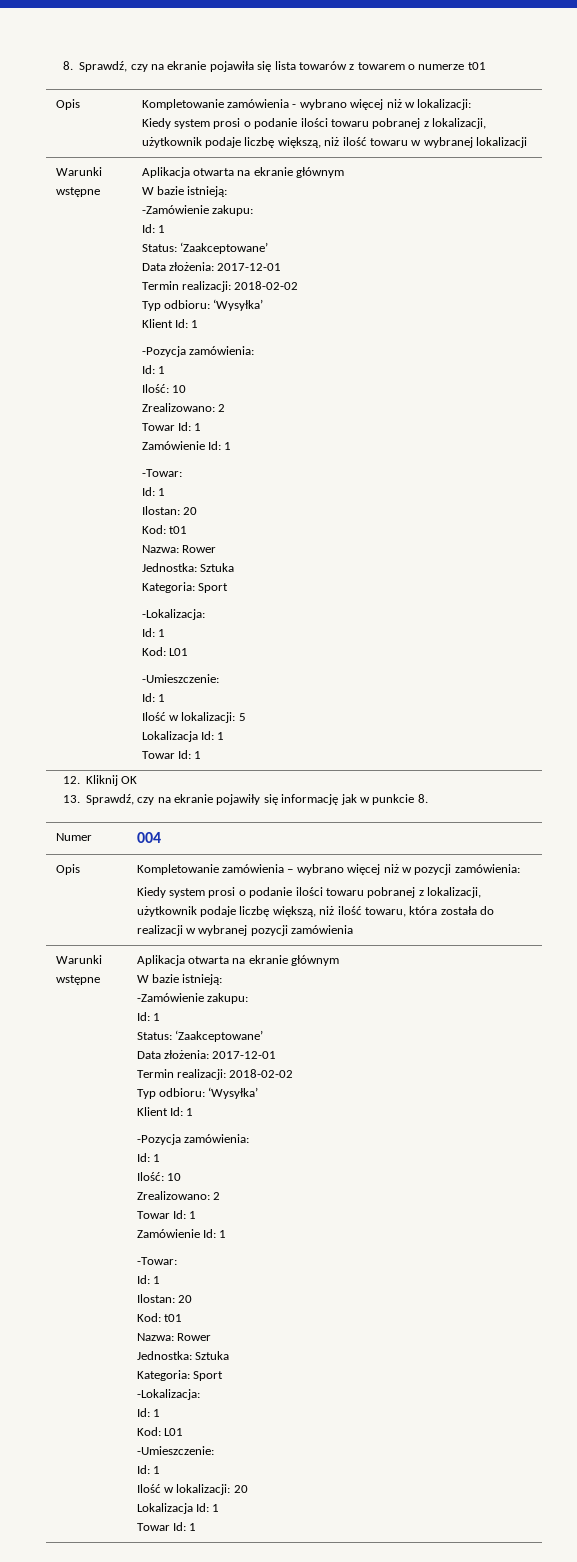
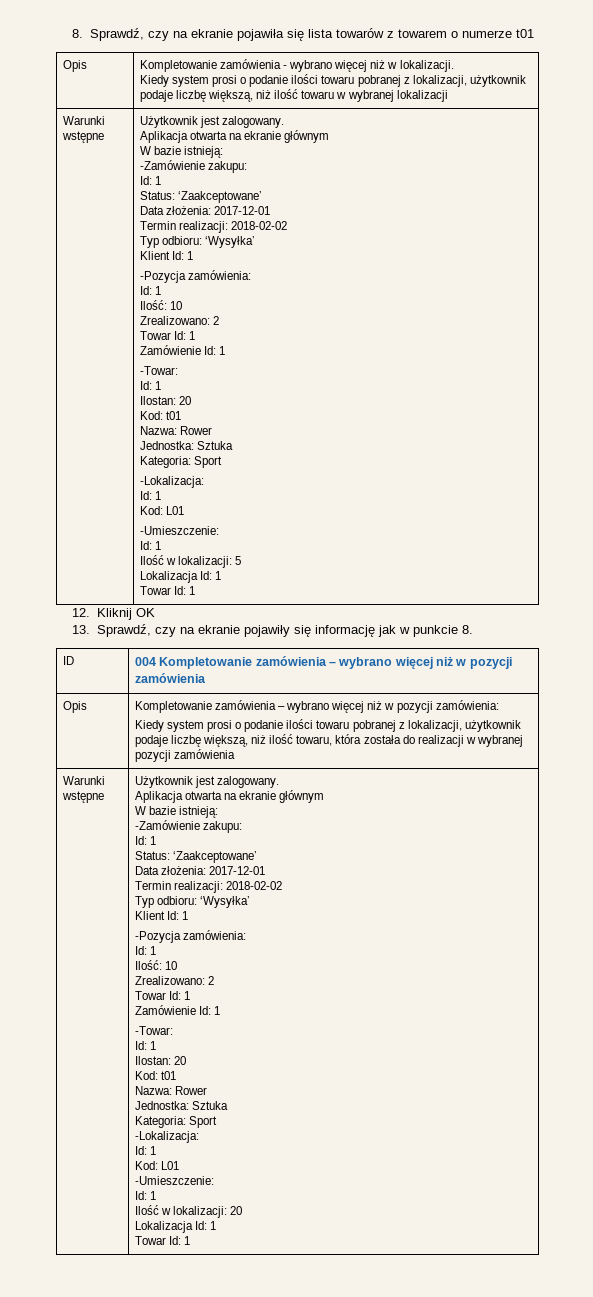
- Opis | Kompletowanie zamówienia - wybrano więcej niż w lokalizacji:
+ Opis | Kompletowanie zamówienia - wybrano więcej niż w lokalizacji.
  Kiedy system prosi o podanie ilości towaru pobranej z lokalizacji, użytkownik podaje liczbę większą, niż ilość towaru w wybranej lokalizacji
- Warunki wstępne
+ Warunki wstępne | Użytkownik jest zalogowany.
- Numer | 004
+ ID | 004 Kompletowanie zamówienia – wybrano więcej niż w pozycji zamówienia
  Opis | Kompletowanie zamówienia – wybrano więcej niż w pozycji zamówienia:
  Kiedy system prosi o podanie ilości towaru pobranej z lokalizacji, użytkownik podaje liczbę większą, niż ilość towaru, która została do realizacji w wybranej pozycji zamówienia
- Warunki wstępne
+ Warunki wstępne | Użytkownik jest zalogowany.

